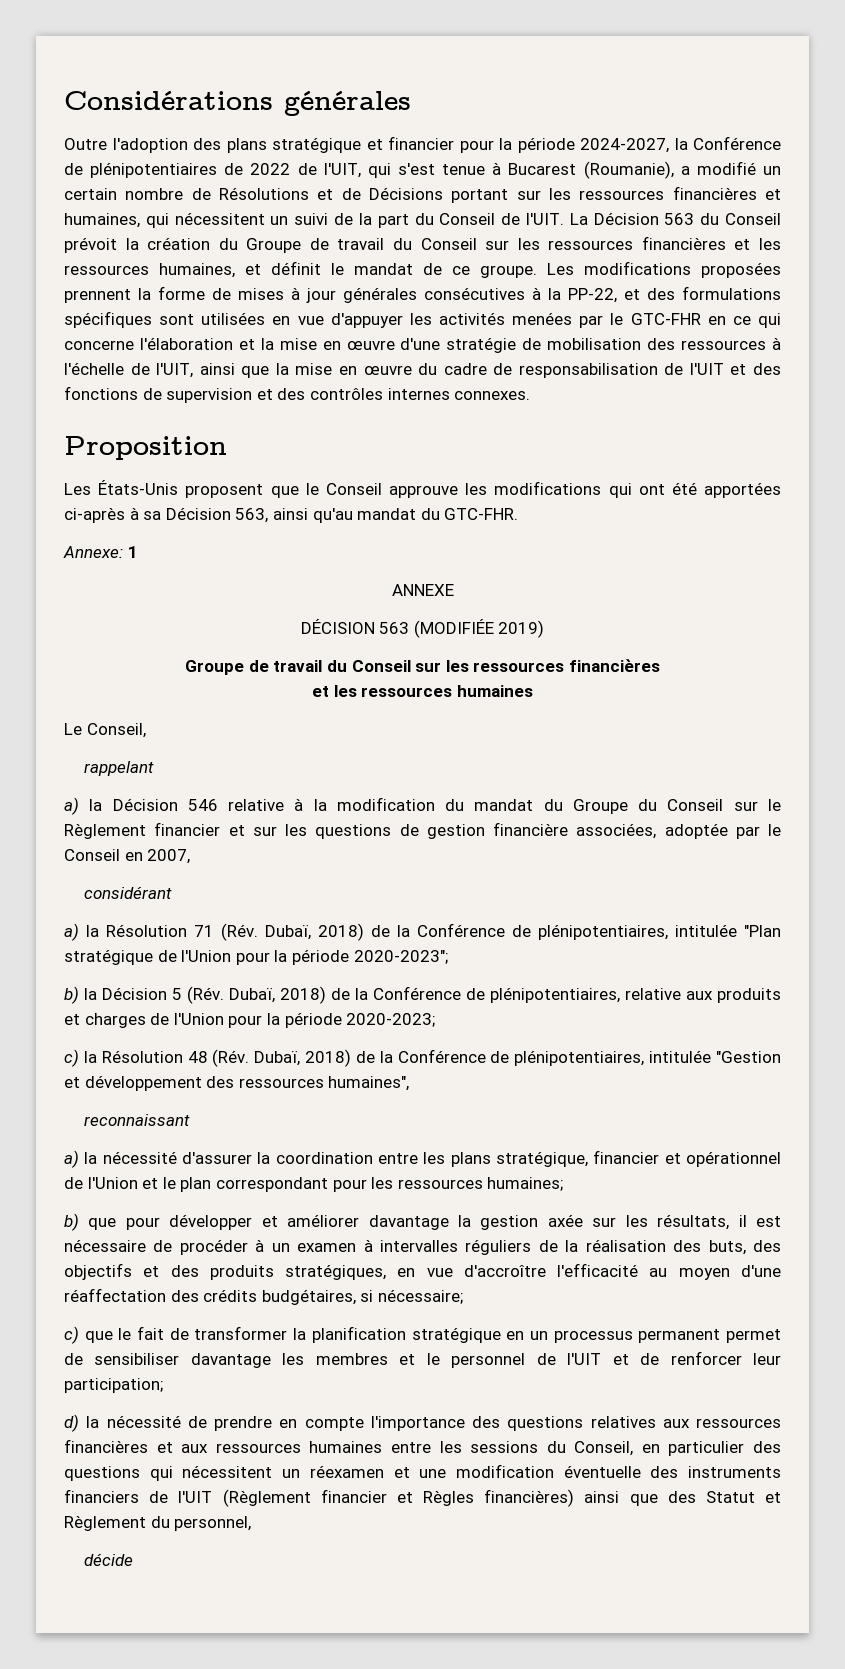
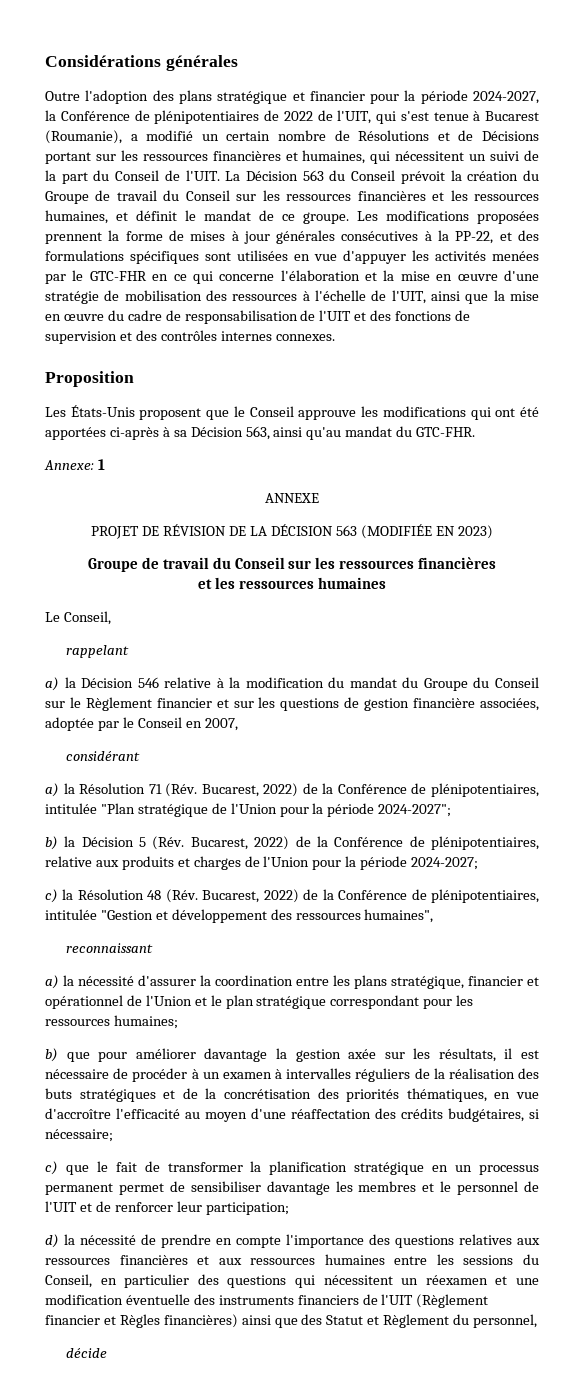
- DÉCISION 563 (MODIFIÉE 2019)
+ PROJET DE RÉVISION DE LA DÉCISION 563 (MODIFIÉE EN 2023)
- a) la Résolution 71 (Rév. Dubaï, 2018) de la Conférence de plénipotentiaires, intitulée "Plan stratégique de l'Union pour la période 2020-2023";
+ a) la Résolution 71 (Rév. Bucarest, 2022) de la Conférence de plénipotentiaires, intitulée "Plan stratégique de l'Union pour la période 2024-2027";
- b) la Décision 5 (Rév. Dubaï, 2018) de la Conférence de plénipotentiaires, relative aux produits et charges de l'Union pour la période 2020-2023;
+ b) la Décision 5 (Rév. Bucarest, 2022) de la Conférence de plénipotentiaires, relative aux produits et charges de l'Union pour la période 2024-2027;
- c) la Résolution 48 (Rév. Dubaï, 2018) de la Conférence de plénipotentiaires, intitulée "Gestion et développement des ressources humaines",
+ c) la Résolution 48 (Rév. Bucarest, 2022) de la Conférence de plénipotentiaires, intitulée "Gestion et développement des ressources humaines",
- a) la nécessité d'assurer la coordination entre les plans stratégique, financier et opérationnel de l'Union et le plan correspondant pour les ressources humaines;
+ a) la nécessité d'assurer la coordination entre les plans stratégique, financier et opérationnel de l'Union et le plan stratégique correspondant pour les ressources humaines;
- b) que pour développer et améliorer davantage la gestion axée sur les résultats, il est nécessaire de procéder à un examen à intervalles réguliers de la réalisation des buts, des objectifs et des produits stratégiques, en vue d'accroître l'efficacité au moyen d'une réaffectation des crédits budgétaires, si nécessaire;
+ b) que pour améliorer davantage la gestion axée sur les résultats, il est nécessaire de procéder à un examen à intervalles réguliers de la réalisation des buts stratégiques et de la concrétisation des priorités thématiques, en vue d'accroître l'efficacité au moyen d'une réaffectation des crédits budgétaires, si nécessaire;

